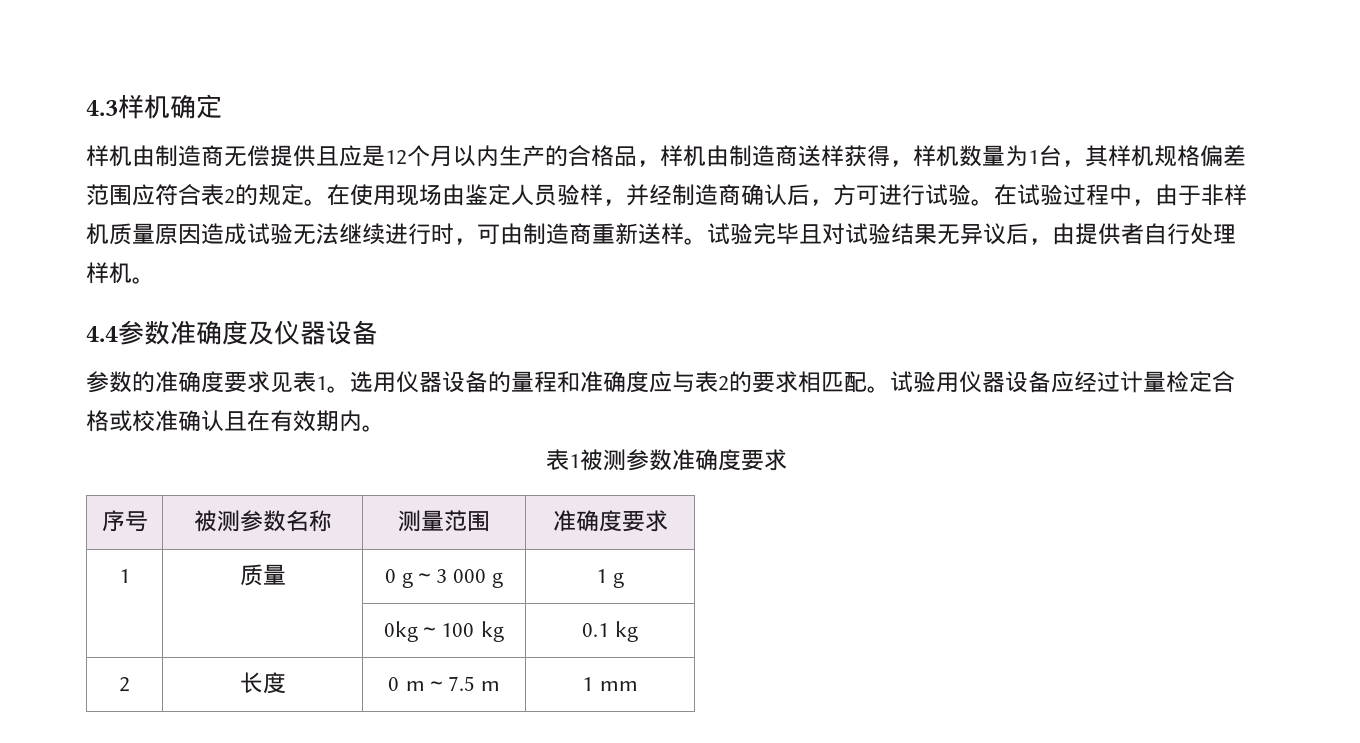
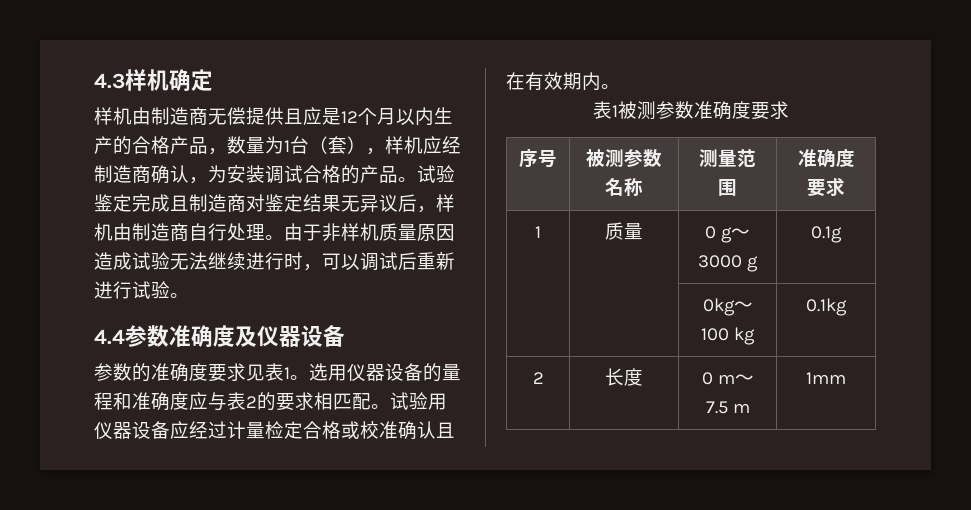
- 样机由制造商无偿提供且应是12个月以内生产的合格品，样机由制造商送样获得，样机数量为1台，其样机规格偏差范围应符合表2的规定。在使用现场由鉴定人员验样，并经制造商确认后，方可进行试验。在试验过程中，由于非样机质量原因造成试验无法继续进行时，可由制造商重新送样。试验完毕且对试验结果无异议后，由提供者自行处理样机。
+ 样机由制造商无偿提供且应是12个月以内生产的合格产品，数量为1台（套），样机应经制造商确认，为安装调试合格的产品。试验鉴定完成且制造商对鉴定结果无异议后，样机由制造商自行处理。由于非样机质量原因造成试验无法继续进行时，可以调试后重新进行试验。
- 1 | 质量 | 0 g～3 000 g | 1 g
+ 1 | 质量 | 0 g～3000 g | 0.1g
- | | 0kg～100 kg | 0.1 kg
+ | | 0kg～100 kg | 0.1kg
- 2 | 长度 | 0 m～7.5 m | 1 mm
+ 2 | 长度 | 0 m～7.5 m | 1mm

